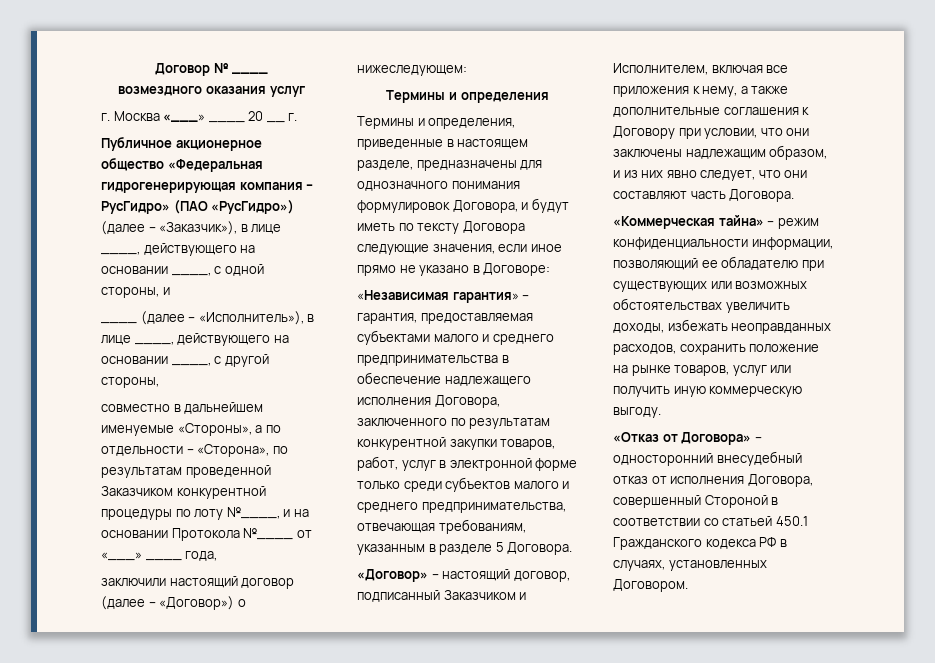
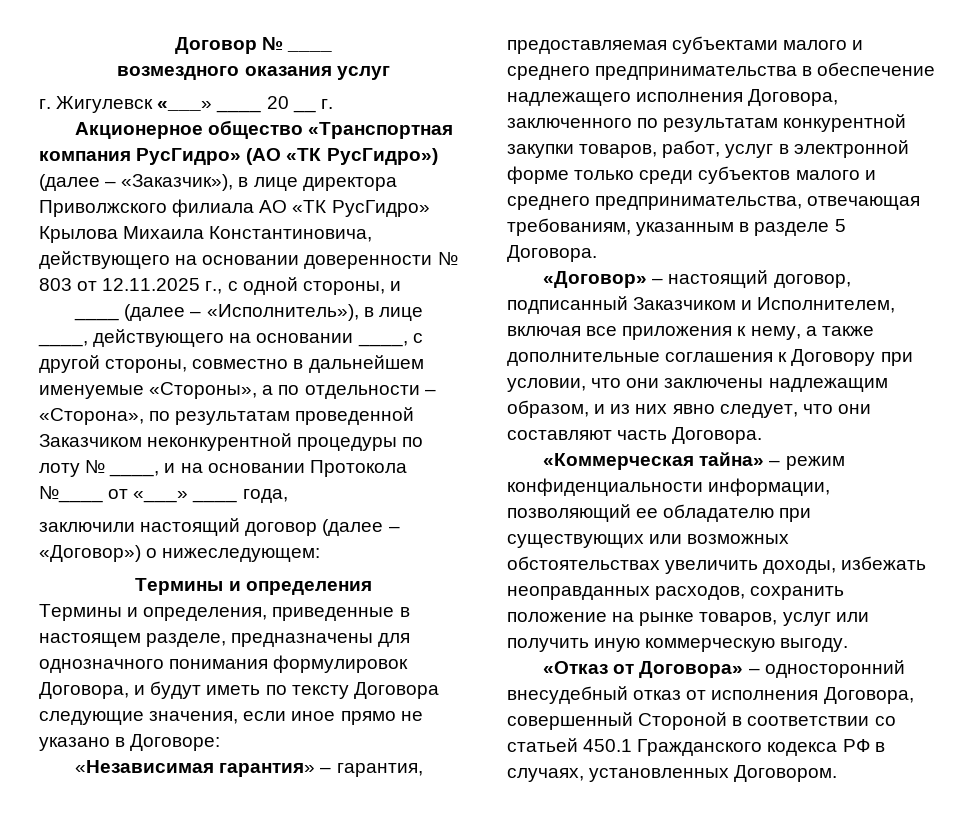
- г. Москва «___» ____ 20 __ г.
+ г. Жигулевск «___» ____ 20 __ г.
- Публичное акционерное общество «Федеральная гидрогенерирующая компания – РусГидро» (ПАО «РусГидро») (далее – «Заказчик»), в лице ____, действующего на основании ____, с одной стороны, и
+ Акционерное общество «Транспортная компания РусГидро» (АО «ТК РусГидро») (далее – «Заказчик»), в лице директора Приволжского филиала АО «ТК РусГидро» Крылова Михаила Константиновича, действующего на основании доверенности № 803 от 12.11.2025 г., с одной стороны, и
- ____ (далее – «Исполнитель»), в лице ____, действующего на основании ____, с другой стороны,
- совместно в дальнейшем именуемые «Стороны», а по отдельности – «Сторона», по результатам проведенной Заказчиком конкурентной процедуры по лоту №____, и на основании Протокола №____ от «___» ____ года,
+ ____ (далее – «Исполнитель»), в лице ____, действующего на основании ____, с другой стороны, совместно в дальнейшем именуемые «Стороны», а по отдельности – «Сторона», по результатам проведенной Заказчиком неконкурентной процедуры по лоту № ____, и на основании Протокола №____ от «___» ____ года,

